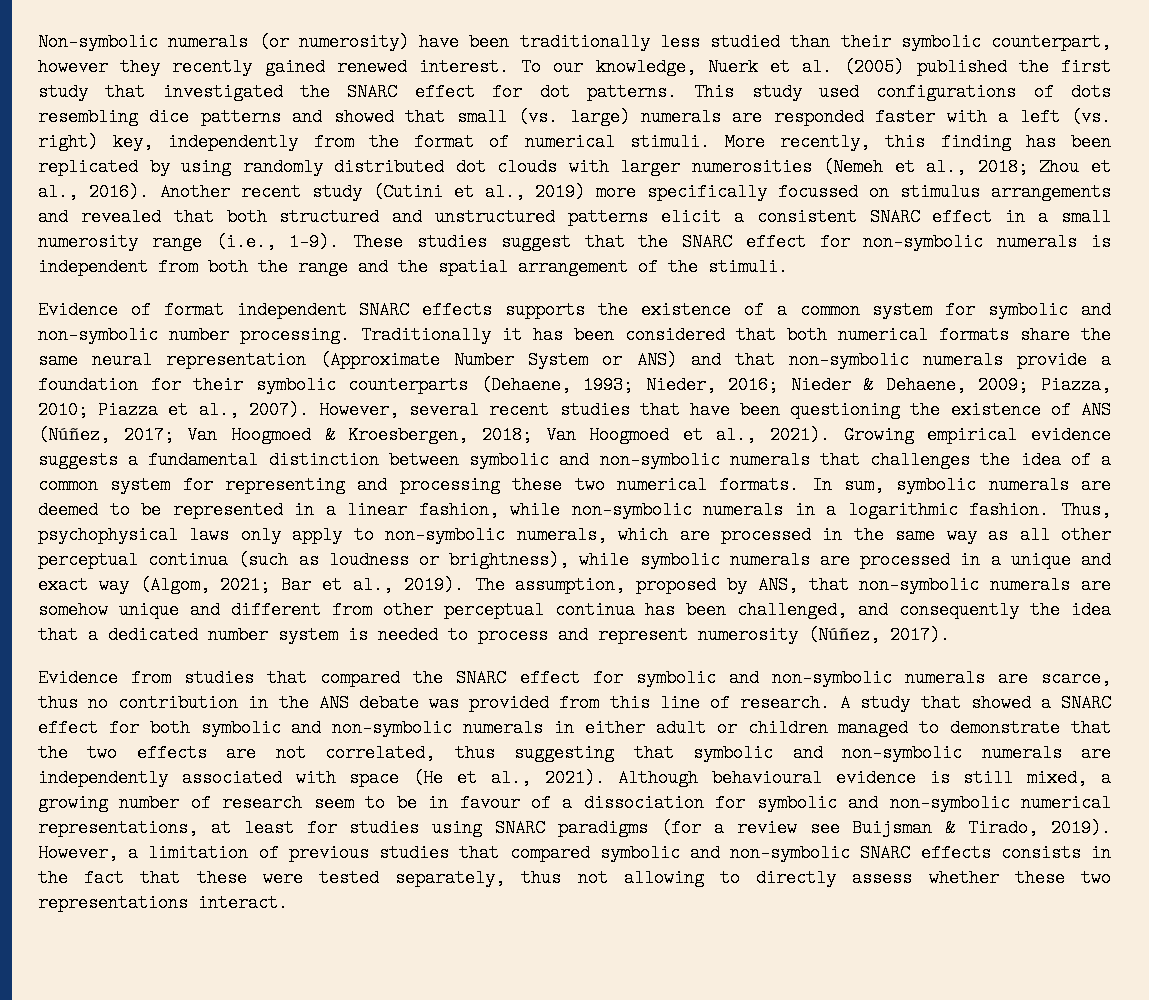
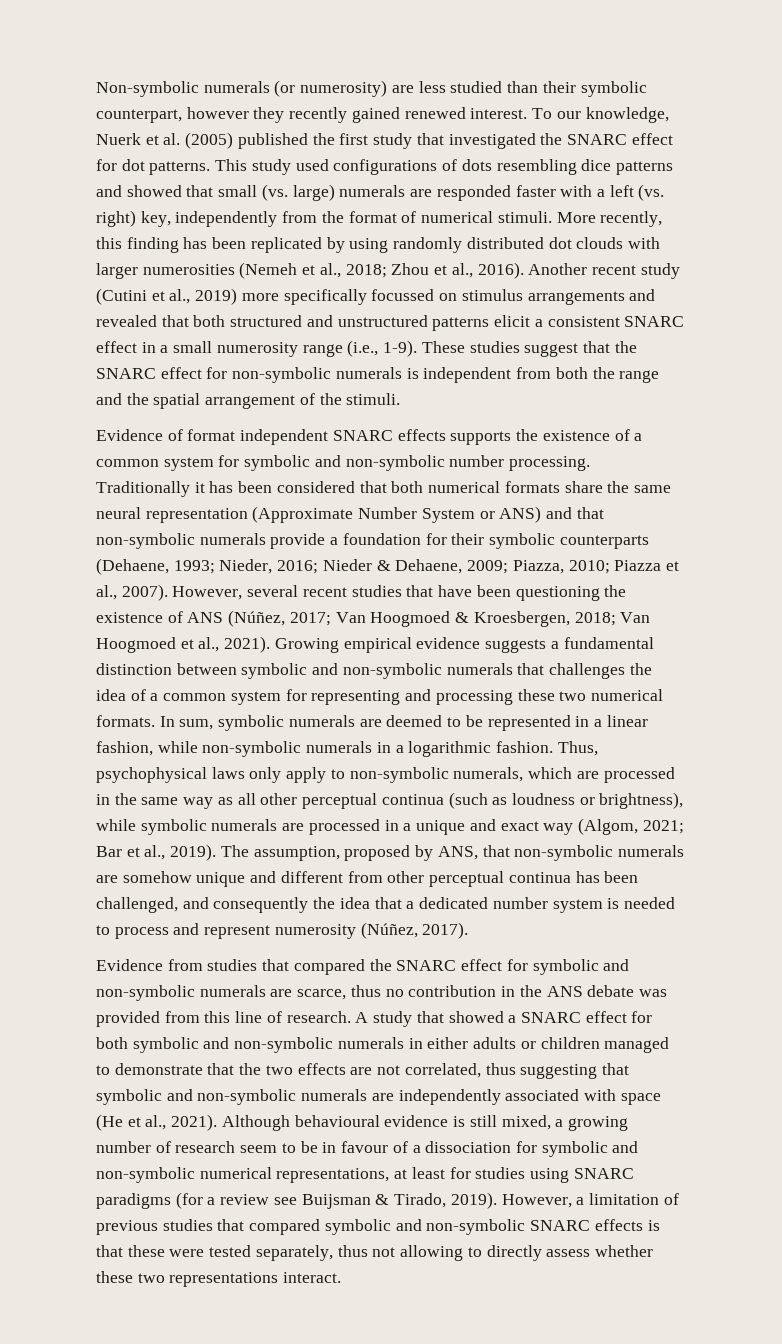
- Non-symbolic numerals (or numerosity) have been traditionally less studied than their symbolic counterpart, however they recently gained renewed interest.
+ Non-symbolic numerals (or numerosity) are less studied than their symbolic counterpart, however they recently gained renewed interest.
- A study that showed a SNARC effect for both symbolic and non-symbolic numerals in either adult or children managed to demonstrate that the two effects are not correlated, thus suggesting that symbolic and non-symbolic numerals are independently associated with space (He et al., 2021).
+ A study that showed a SNARC effect for both symbolic and non-symbolic numerals in either adults or children managed to demonstrate that the two effects are not correlated, thus suggesting that symbolic and non-symbolic numerals are independently associated with space (He et al., 2021).
- However, a limitation of previous studies that compared symbolic and non-symbolic SNARC effects consists in the fact that these were tested separately, thus not allowing to directly assess whether these two representations interact.
+ However, a limitation of previous studies that compared symbolic and non-symbolic SNARC effects is that these were tested separately, thus not allowing to directly assess whether these two representations interact.

